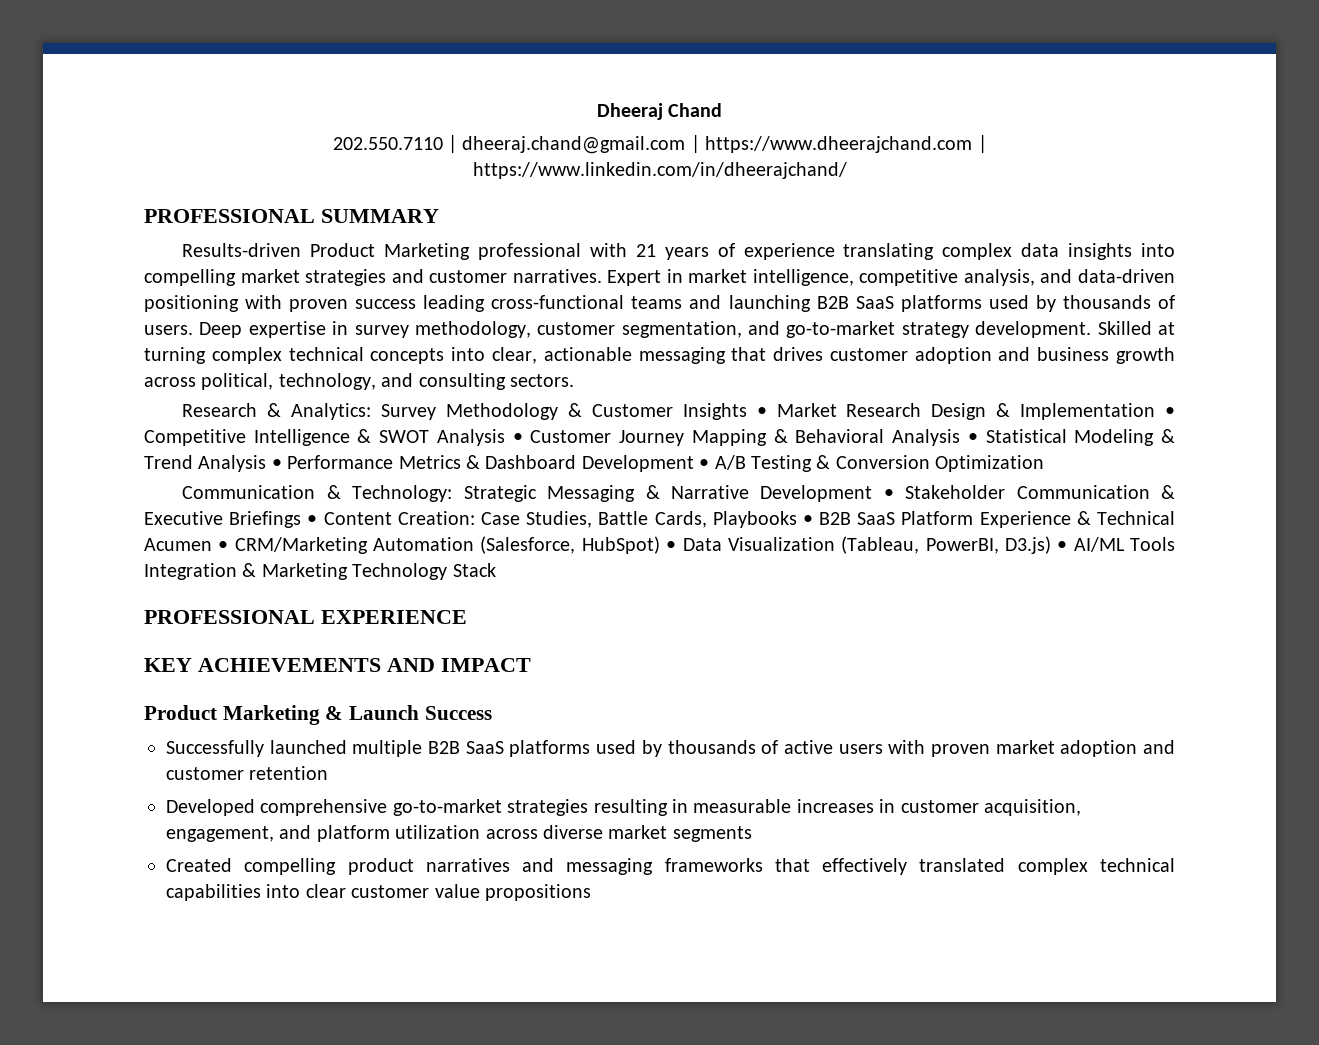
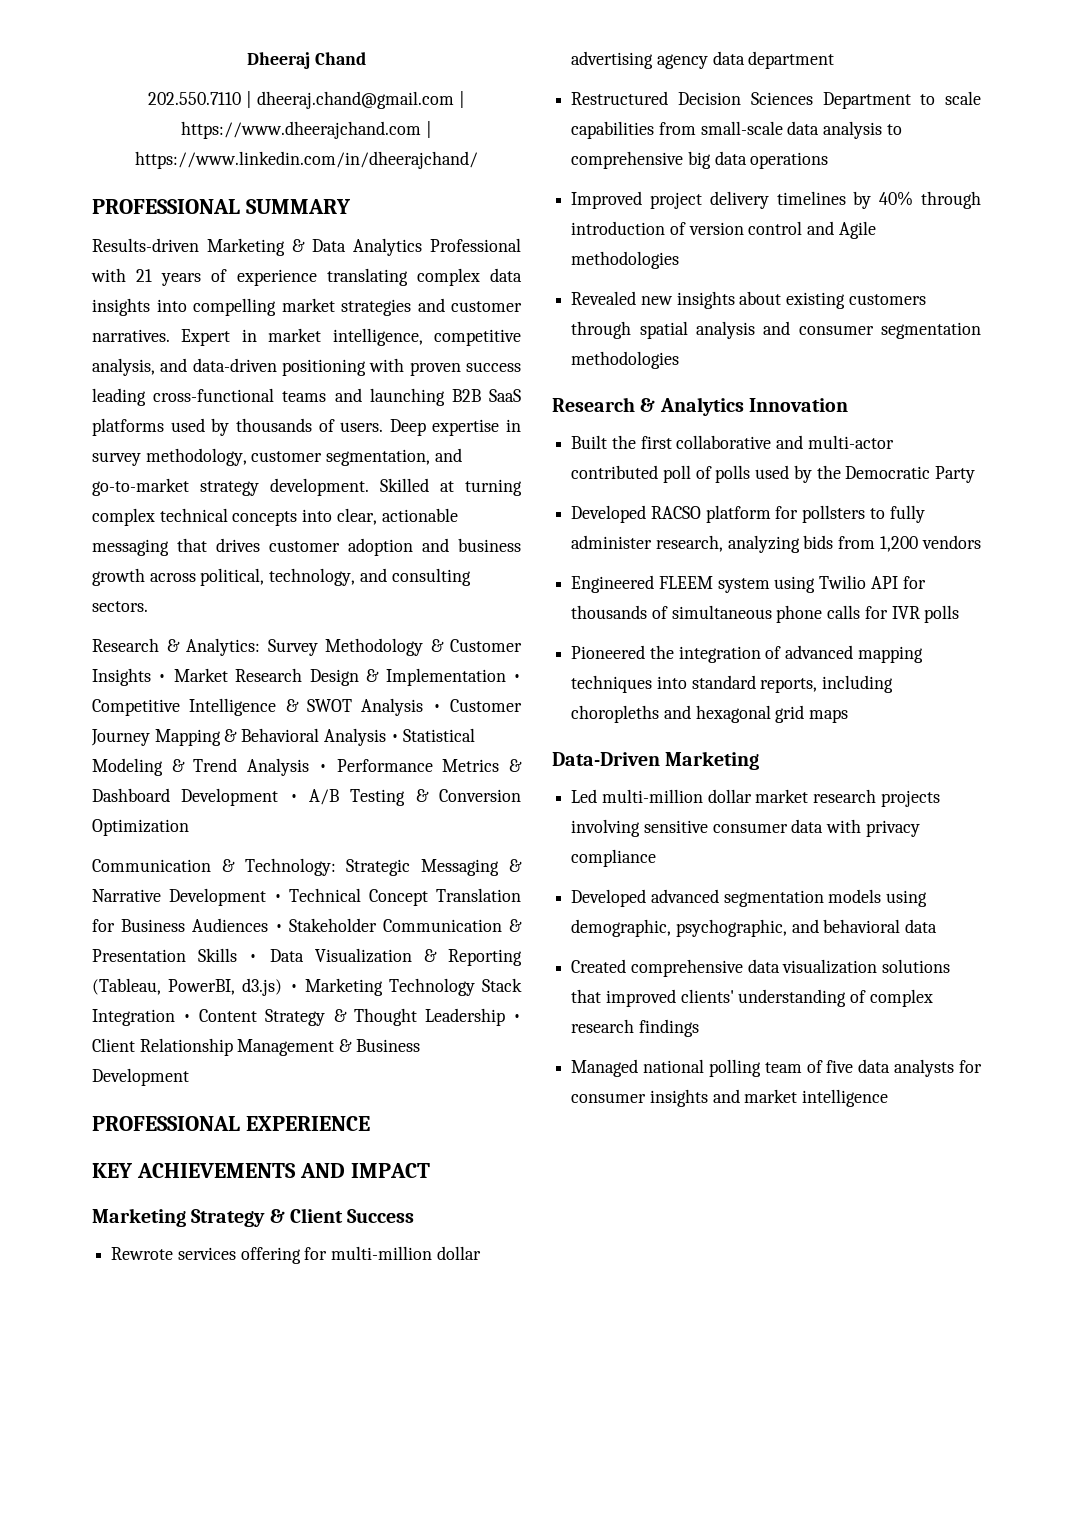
- Results-driven Product Marketing professional with 21 years of experience translating complex data insights into compelling market strategies and customer narratives.
+ Results-driven Marketing & Data Analytics Professional with 21 years of experience translating complex data insights into compelling market strategies and customer narratives.
- Communication & Technology: Strategic Messaging & Narrative Development • Stakeholder Communication & Executive Briefings • Content Creation: Case Studies, Battle Cards, Playbooks • B2B SaaS Platform Experience & Technical Acumen • CRM/Marketing Automation (Salesforce, HubSpot) • Data Visualization (Tableau, PowerBI, D3.js) • AI/ML Tools Integration & Marketing Technology Stack
+ Communication & Technology: Strategic Messaging & Narrative Development • Technical Concept Translation for Business Audiences • Stakeholder Communication & Presentation Skills • Data Visualization & Reporting (Tableau, PowerBI, d3.js) • Marketing Technology Stack Integration • Content Strategy & Thought Leadership • Client Relationship Management & Business Development
- Product Marketing & Launch Success
- Successfully launched multiple B2B SaaS platforms used by thousands of active users with proven market adoption and customer retention
- Developed comprehensive go-to-market strategies resulting in measurable increases in customer acquisition, engagement, and platform utilization across diverse market segments
- Created compelling product narratives and messaging frameworks that effectively translated complex technical capabilities into clear customer value propositions
+ Marketing Strategy & Client Success
+ Rewrote services offering for multi-million dollar advertising agency data department
+ Restructured Decision Sciences Department to scale capabilities from small-scale data analysis to comprehensive big data operations
+ Improved project delivery timelines by 40% through introduction of version control and Agile methodologies
+ Revealed new insights about existing customers through spatial analysis and consumer segmentation methodologies
+ Research & Analytics Innovation
+ Built the first collaborative and multi-actor contributed poll of polls used by the Democratic Party
+ Developed RACSO platform for pollsters to fully administer research, analyzing bids from 1,200 vendors
+ Engineered FLEEM system using Twilio API for thousands of simultaneous phone calls for IVR polls
+ Pioneered the integration of advanced mapping techniques into standard reports, including choropleths and hexagonal grid maps
+ Data-Driven Marketing
+ Led multi-million dollar market research projects involving sensitive consumer data with privacy compliance
+ Developed advanced segmentation models using demographic, psychographic, and behavioral data
+ Created comprehensive data visualization solutions that improved clients' understanding of complex research findings
+ Managed national polling team of five data analysts for consumer insights and market intelligence

